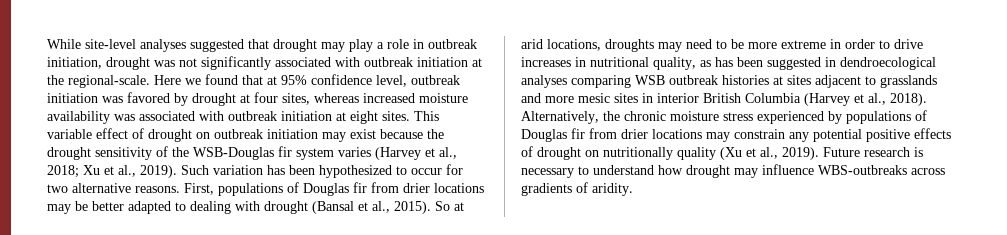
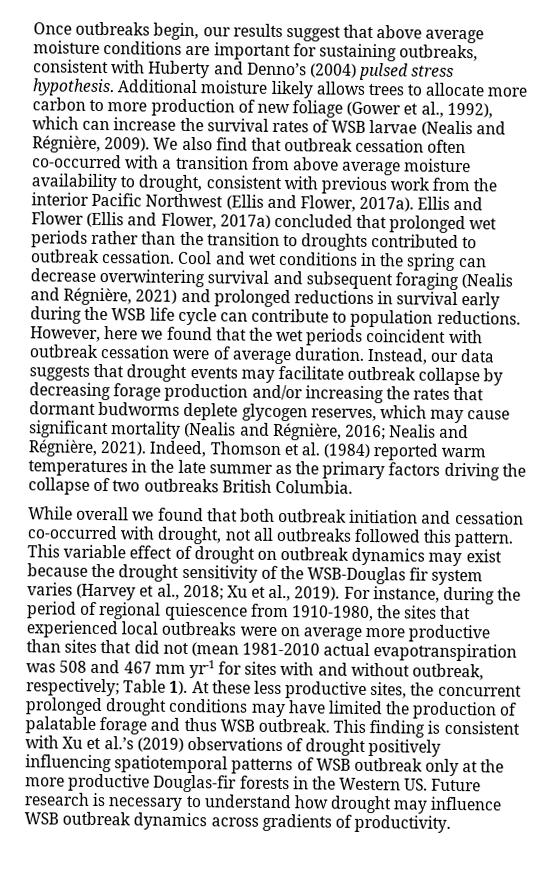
- While site-level analyses suggested that drought may play a role in outbreak initiation, drought was not significantly associated with outbreak initiation at the regional-scale. Here we found that at 95% confidence level, outbreak initiation was favored by drought at four sites, whereas increased moisture availability was associated with outbreak initiation at eight sites.
+ Once outbreaks begin, our results suggest that above average moisture conditions are important for sustaining outbreaks, consistent with Huberty and Denno’s (2004) pulsed stress hypothesis. Additional moisture likely allows trees to allocate more carbon to more production of new foliage (Gower et al., 1992), which can increase the survival rates of WSB larvae (Nealis and Régnière, 2009). We also find that outbreak cessation often co-occurred with a transition from above average moisture availability to drought, consistent with previous work from the interior Pacific Northwest (Ellis and Flower, 2017a). Ellis and Flower (Ellis and Flower, 2017a) concluded that prolonged wet periods rather than the transition to droughts contributed to outbreak cessation. Cool and wet conditions in the spring can decrease overwintering survival and subsequent foraging (Nealis and Régnière, 2021) and prolonged reductions in survival early during the WSB life cycle can contribute to population reductions. However, here we found that the wet periods coincident with outbreak cessation were of average duration. Instead, our data suggests that drought events may facilitate outbreak collapse by decreasing forage production and/or increasing the rates that dormant budworms deplete glycogen reserves, which may cause significant mortality (Nealis and Régnière, 2016; Nealis and Régnière, 2021). Indeed, Thomson et al. (1984) reported warm temperatures in the late summer as the primary factors driving the collapse of two outbreaks British Columbia.
+ While overall we found that both outbreak initiation and cessation co-occurred with drought, not all outbreaks followed this pattern.
- This variable effect of drought on outbreak initiation may exist because the drought sensitivity of the WSB-Douglas fir system varies (Harvey et al., 2018; Xu et al., 2019).
+ This variable effect of drought on outbreak dynamics may exist because the drought sensitivity of the WSB-Douglas fir system varies (Harvey et al., 2018; Xu et al., 2019).
- Such variation has been hypothesized to occur for two alternative reasons. First, populations of Douglas fir from drier locations may be better adapted to dealing with drought (Bansal et al., 2015). So at arid locations, droughts may need to be more extreme in order to drive increases in nutritional quality, as has been suggested in dendroecological analyses comparing WSB outbreak histories at sites adjacent to grasslands and more mesic sites in interior British Columbia (Harvey et al., 2018). Alternatively, the chronic moisture stress experienced by populations of Douglas fir from drier locations may constrain any potential positive effects of drought on nutritionally quality (Xu et al., 2019). Future research is necessary to understand how drought may influence WBS-outbreaks across gradients of aridity.
+ For instance, during the period of regional quiescence from 1910-1980, the sites that experienced local outbreaks were on average more productive than sites that did not (mean 1981-2010 actual evapotranspiration was 508 and 467 mm yr-1 for sites with and without outbreak, respectively; Table 1). At these less productive sites, the concurrent prolonged drought conditions may have limited the production of palatable forage and thus WSB outbreak. This finding is consistent with Xu et al.’s (2019) observations of drought positively influencing spatiotemporal patterns of WSB outbreak only at the more productive Douglas-fir forests in the Western US. Future research is necessary to understand how drought may influence WSB outbreak dynamics across gradients of productivity.

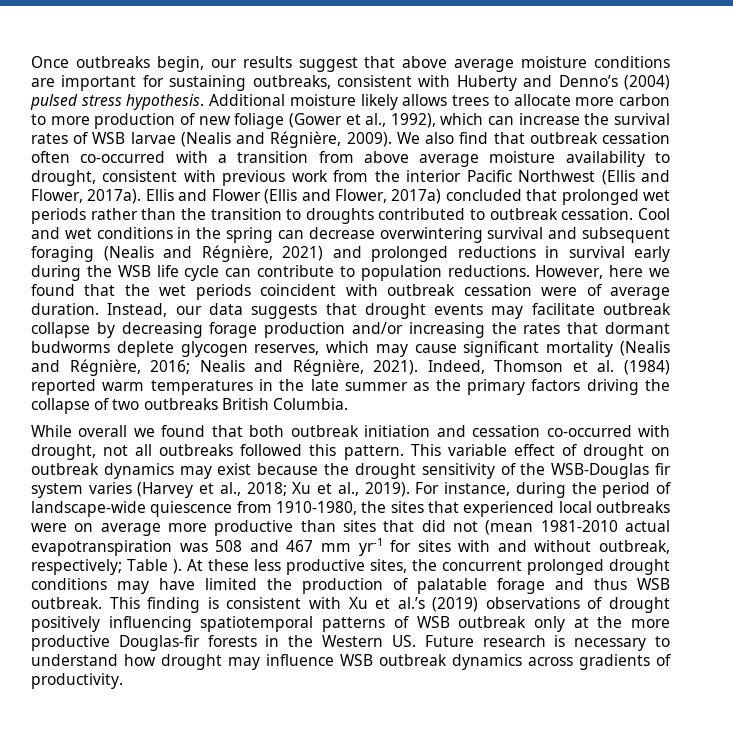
- For instance, during the period of regional quiescence from 1910-1980, the sites that experienced local outbreaks were on average more productive than sites that did not (mean 1981-2010 actual evapotranspiration was 508 and 467 mm yr-1 for sites with and without outbreak, respectively; Table 1).
+ For instance, during the period of landscape-wide quiescence from 1910-1980, the sites that experienced local outbreaks were on average more productive than sites that did not (mean 1981-2010 actual evapotranspiration was 508 and 467 mm yr-1 for sites with and without outbreak, respectively; Table ).

